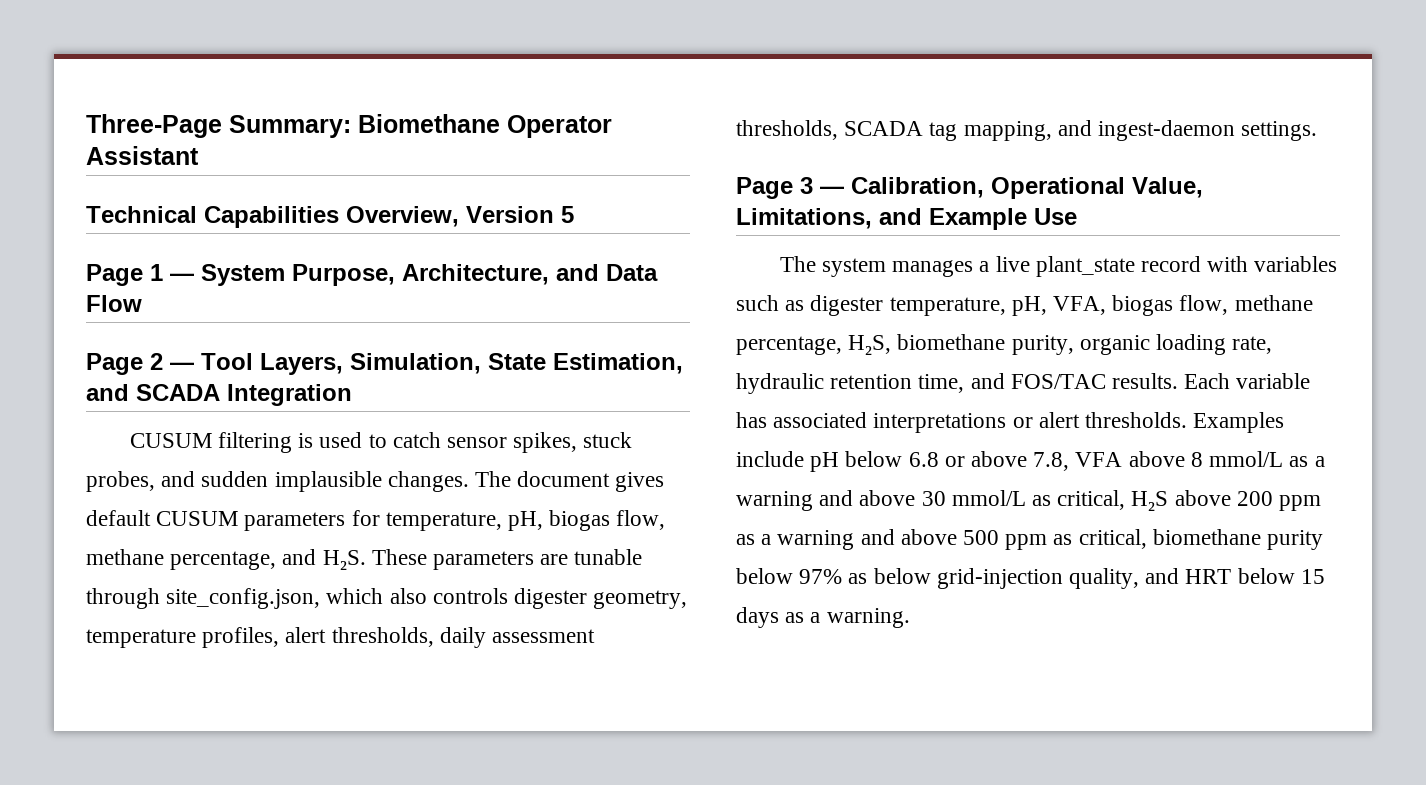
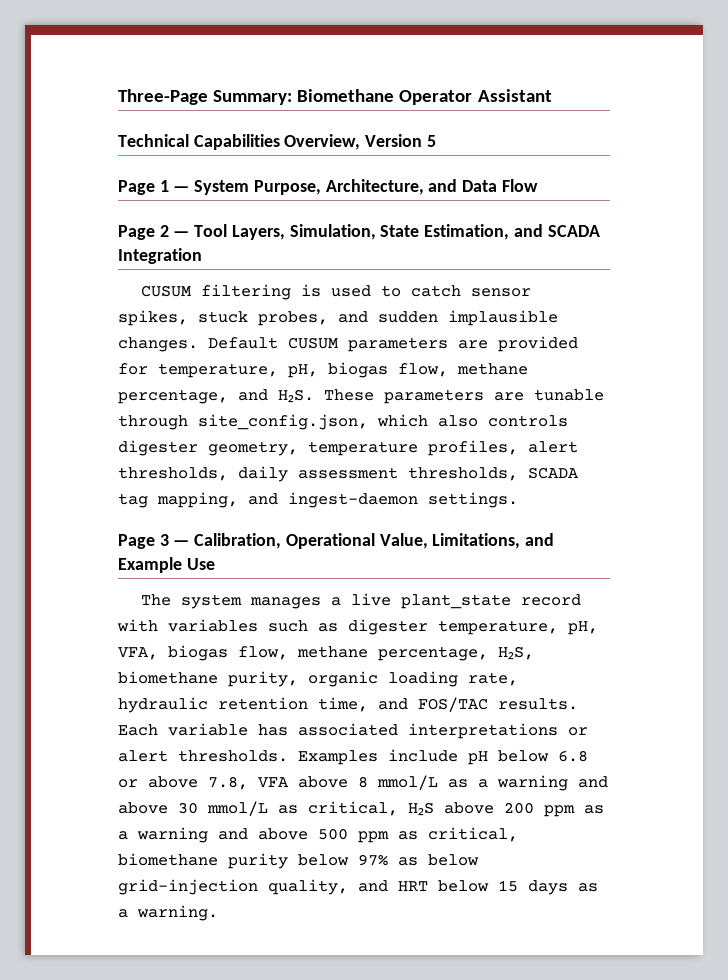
- The document gives default CUSUM parameters for temperature, pH, biogas flow, methane percentage, and H₂S. These parameters are tunable through site_config.json, which also controls digester geometry, temperature profiles, alert thresholds, daily assessment thresholds, SCADA tag mapping, and ingest-daemon settings.
+ Default CUSUM parameters are provided for temperature, pH, biogas flow, methane percentage, and H₂S. These parameters are tunable through site_config.json, which also controls digester geometry, temperature profiles, alert thresholds, daily assessment thresholds, SCADA tag mapping, and ingest-daemon settings.

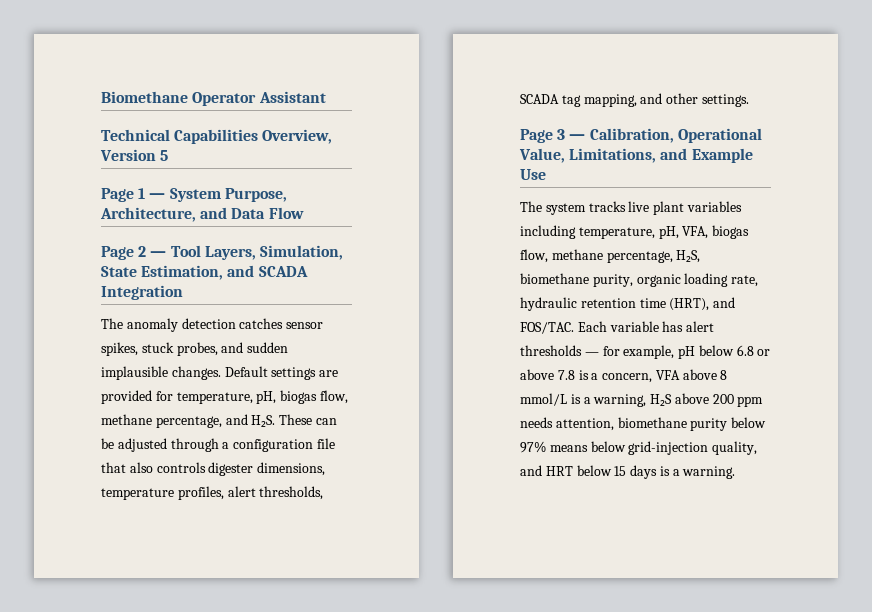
- Three-Page Summary: Biomethane Operator Assistant
+ Biomethane Operator Assistant
- CUSUM filtering is used to catch sensor spikes, stuck probes, and sudden implausible changes.
+ The anomaly detection catches sensor spikes, stuck probes, and sudden implausible changes.
- Default CUSUM parameters are provided for temperature, pH, biogas flow, methane percentage, and H₂S. These parameters are tunable through site_config.json, which also controls digester geometry, temperature profiles, alert thresholds, daily assessment thresholds, SCADA tag mapping, and ingest-daemon settings.
+ Default settings are provided for temperature, pH, biogas flow, methane percentage, and H₂S. These can be adjusted through a configuration file that also controls digester dimensions, temperature profiles, alert thresholds, SCADA tag mapping, and other settings.
- The system manages a live plant_state record with variables such as digester temperature, pH, VFA, biogas flow, methane percentage, H₂S, biomethane purity, organic loading rate, hydraulic retention time, and FOS/TAC results. Each variable has associated interpretations or alert thresholds. Examples include pH below 6.8 or above 7.8, VFA above 8 mmol/L as a warning and above 30 mmol/L as critical, H₂S above 200 ppm as a warning and above 500 ppm as critical, biomethane purity below 97% as below grid-injection quality, and HRT below 15 days as a warning.
+ The system tracks live plant variables including temperature, pH, VFA, biogas flow, methane percentage, H₂S, biomethane purity, organic loading rate, hydraulic retention time (HRT), and FOS/TAC. Each variable has alert thresholds — for example, pH below 6.8 or above 7.8 is a concern, VFA above 8 mmol/L is a warning, H₂S above 200 ppm needs attention, biomethane purity below 97% means below grid-injection quality, and HRT below 15 days is a warning.

